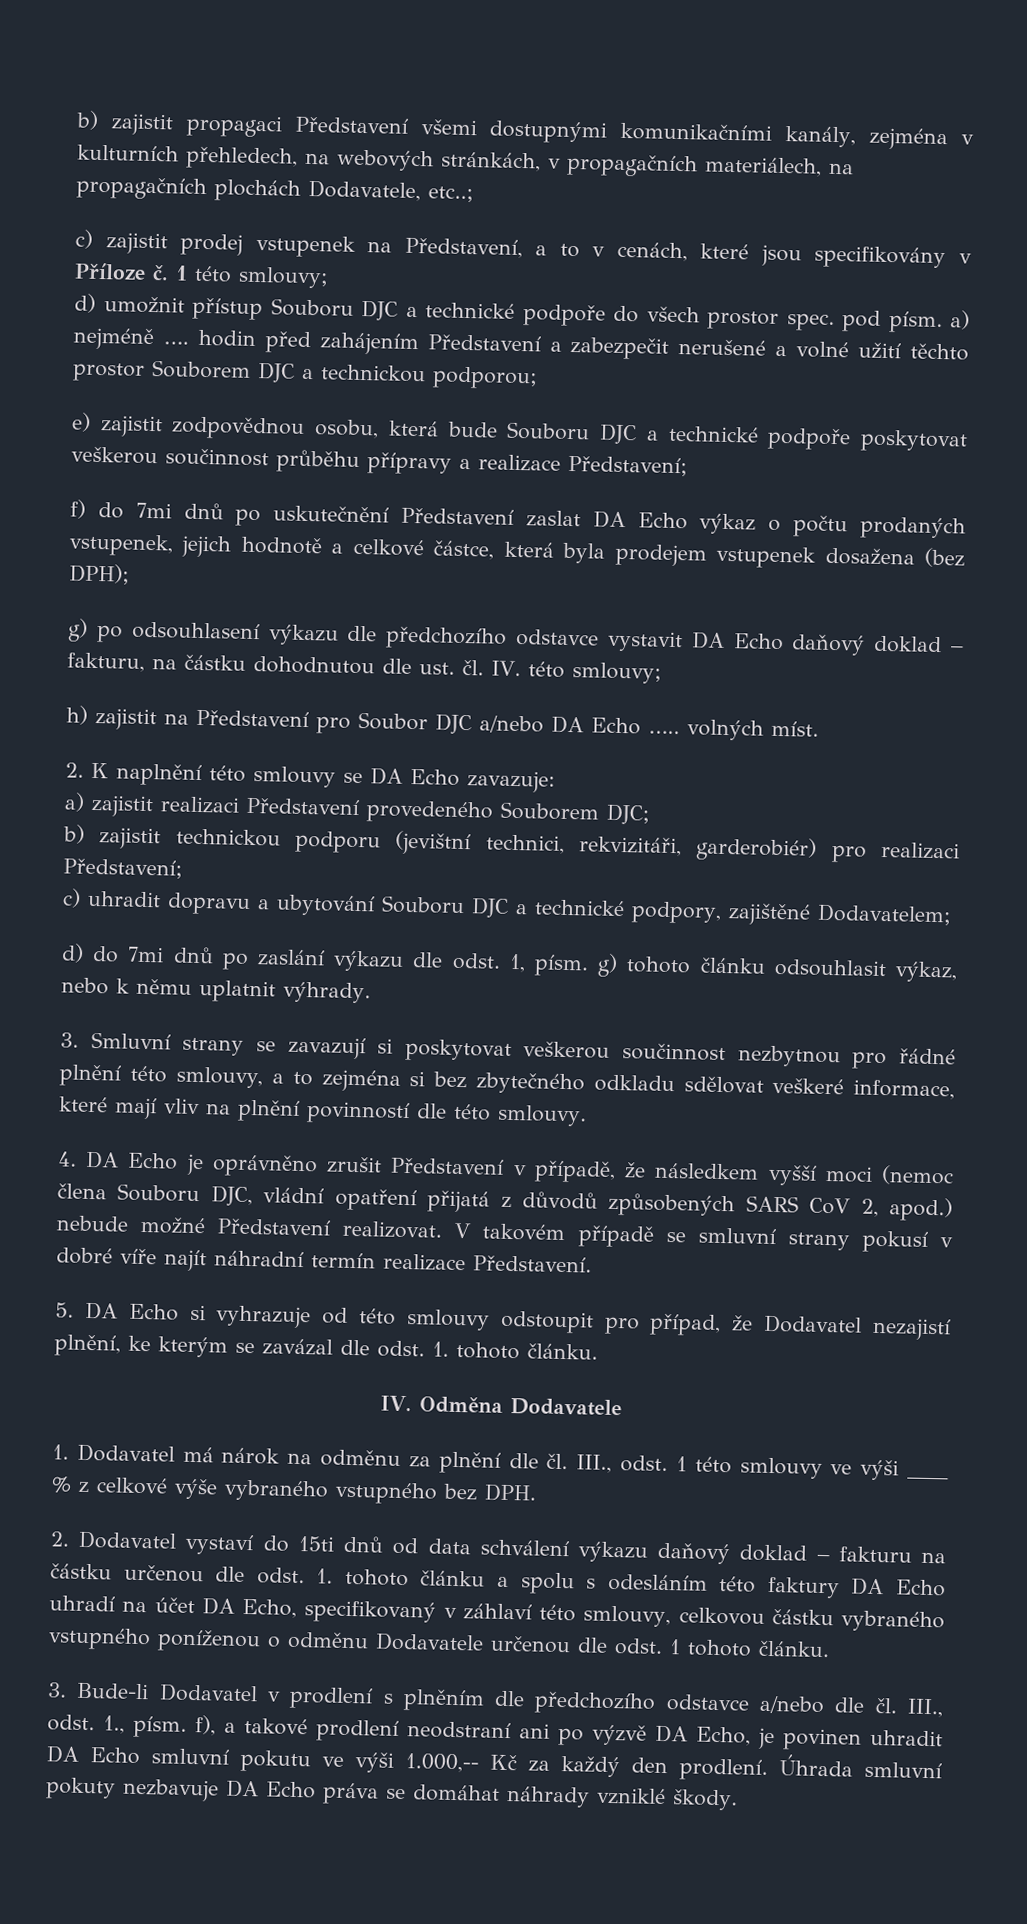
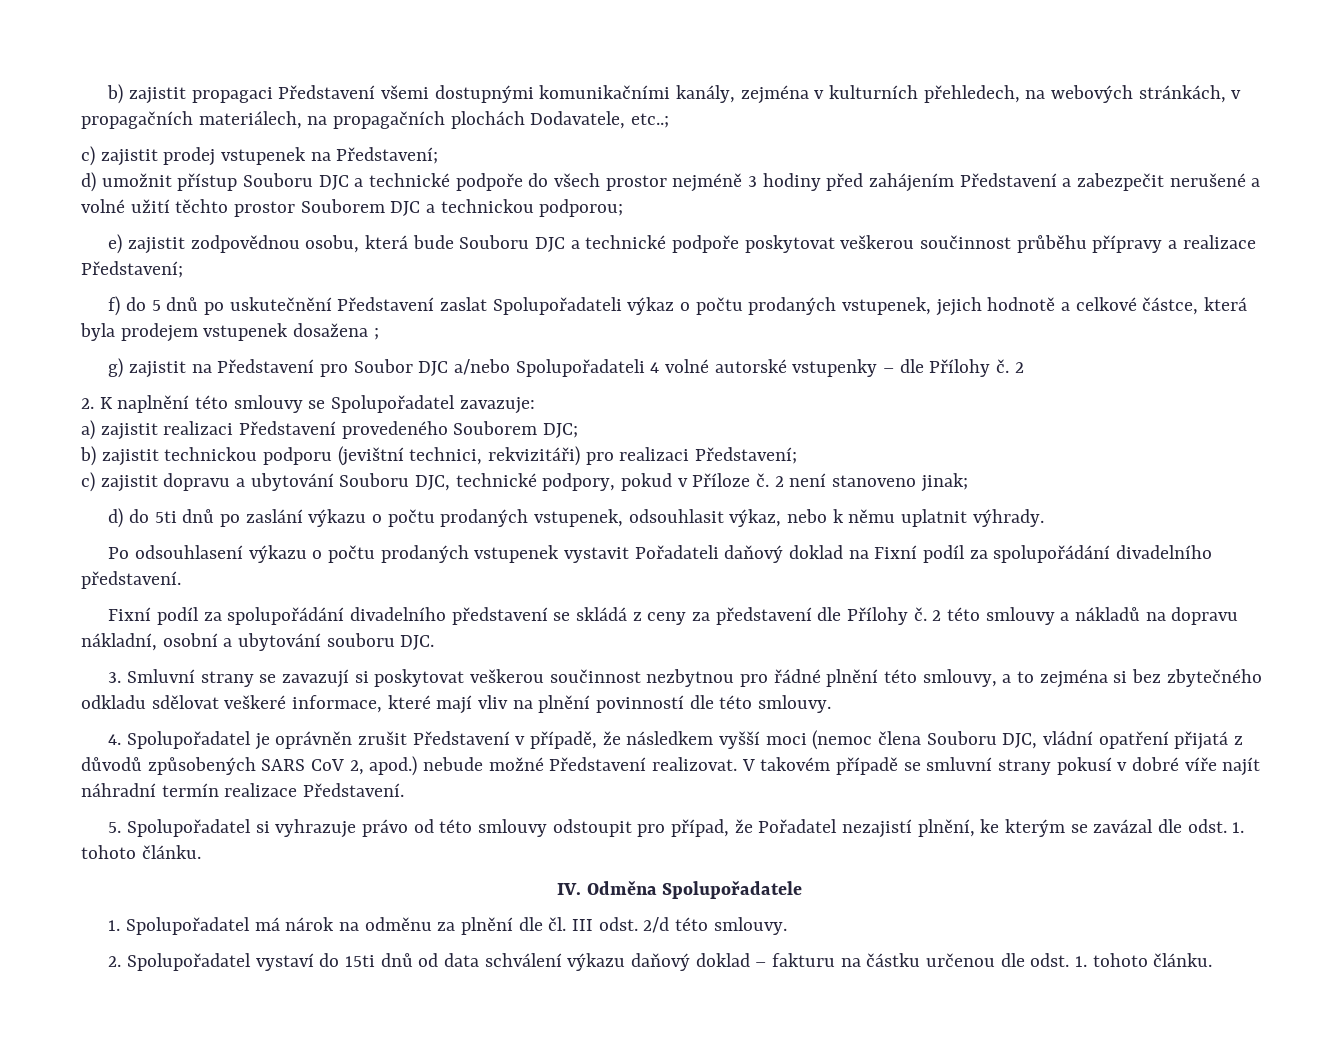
- c) zajistit prodej vstupenek na Představení, a to v cenách, které jsou specifikovány v Příloze č. 1 této smlouvy;
+ c) zajistit prodej vstupenek na Představení;
- d) umožnit přístup Souboru DJC a technické podpoře do všech prostor spec. pod písm. a) nejméně …. hodin před zahájením Představení a zabezpečit nerušené a volné užití těchto prostor Souborem DJC a technickou podporou;
+ d) umožnit přístup Souboru DJC a technické podpoře do všech prostor nejméně 3 hodiny před zahájením Představení a zabezpečit nerušené a volné užití těchto prostor Souborem DJC a technickou podporou;
- f) do 7mi dnů po uskutečnění Představení zaslat DA Echo výkaz o počtu prodaných vstupenek, jejich hodnotě a celkové částce, která byla prodejem vstupenek dosažena (bez DPH);
- g) po odsouhlasení výkazu dle předchozího odstavce vystavit DA Echo daňový doklad – fakturu, na částku dohodnutou dle ust. čl. IV. této smlouvy;
- h) zajistit na Představení pro Soubor DJC a/nebo DA Echo ….. volných míst.
+ f) do 5 dnů po uskutečnění Představení zaslat Spolupořadateli výkaz o počtu prodaných vstupenek, jejich hodnotě a celkové částce, která byla prodejem vstupenek dosažena ;
+ g) zajistit na Představení pro Soubor DJC a/nebo Spolupořadateli 4 volné autorské vstupenky – dle Přílohy č. 2
- 2. K naplnění této smlouvy se DA Echo zavazuje:
+ 2. K naplnění této smlouvy se Spolupořadatel zavazuje:
- b) zajistit technickou podporu (jevištní technici, rekvizitáři, garderobiér) pro realizaci Představení;
+ b) zajistit technickou podporu (jevištní technici, rekvizitáři) pro realizaci Představení;
- c) uhradit dopravu a ubytování Souboru DJC a technické podpory, zajištěné Dodavatelem;
+ c) zajistit dopravu a ubytování Souboru DJC, technické podpory, pokud v Příloze č. 2 není stanoveno jinak;
- d) do 7mi dnů po zaslání výkazu dle odst. 1, písm. g) tohoto článku odsouhlasit výkaz, nebo k němu uplatnit výhrady.
+ d) do 5ti dnů po zaslání výkazu o počtu prodaných vstupenek, odsouhlasit výkaz, nebo k němu uplatnit výhrady.
+ Po odsouhlasení výkazu o počtu prodaných vstupenek vystavit Pořadateli daňový doklad na Fixní podíl za spolupořádání divadelního představení.
+ Fixní podíl za spolupořádání divadelního představení se skládá z ceny za představení dle Přílohy č. 2 této smlouvy a nákladů na dopravu nákladní, osobní a ubytování souboru DJC.
- 4. DA Echo je oprávněno zrušit Představení v případě, že následkem vyšší moci (nemoc člena Souboru DJC, vládní opatření přijatá z důvodů způsobených SARS CoV 2, apod.) nebude možné Představení realizovat.
+ 4. Spolupořadatel je oprávněn zrušit Představení v případě, že následkem vyšší moci (nemoc člena Souboru DJC, vládní opatření přijatá z důvodů způsobených SARS CoV 2, apod.) nebude možné Představení realizovat.
- 5. DA Echo si vyhrazuje od této smlouvy odstoupit pro případ, že Dodavatel nezajistí plnění, ke kterým se zavázal dle odst. 1. tohoto článku.
+ 5. Spolupořadatel si vyhrazuje právo od této smlouvy odstoupit pro případ, že Pořadatel nezajistí plnění, ke kterým se zavázal dle odst. 1. tohoto článku.
- IV. Odměna Dodavatele
- 1. Dodavatel má nárok na odměnu za plnění dle čl. III., odst. 1 této smlouvy ve výši ____ % z celkové výše vybraného vstupného bez DPH.
- 2. Dodavatel vystaví do 15ti dnů od data schválení výkazu daňový doklad – fakturu na částku určenou dle odst. 1. tohoto článku a spolu s odesláním této faktury DA Echo uhradí na účet DA Echo, specifikovaný v záhlaví této smlouvy, celkovou částku vybraného vstupného poníženou o odměnu Dodavatele určenou dle odst. 1 tohoto článku.
- 3. Bude-li Dodavatel v prodlení s plněním dle předchozího odstavce a/nebo dle čl. III., odst. 1., písm. f), a takové prodlení neodstraní ani po výzvě DA Echo, je povinen uhradit DA Echo smluvní pokutu ve výši 1.000,-- Kč za každý den prodlení. Úhrada smluvní pokuty nezbavuje DA Echo práva se domáhat náhrady vzniklé škody.
+ IV. Odměna Spolupořadatele
+ 1. Spolupořadatel má nárok na odměnu za plnění dle čl. III odst. 2/d této smlouvy.
+ 2. Spolupořadatel vystaví do 15ti dnů od data schválení výkazu daňový doklad – fakturu na částku určenou dle odst. 1. tohoto článku.

